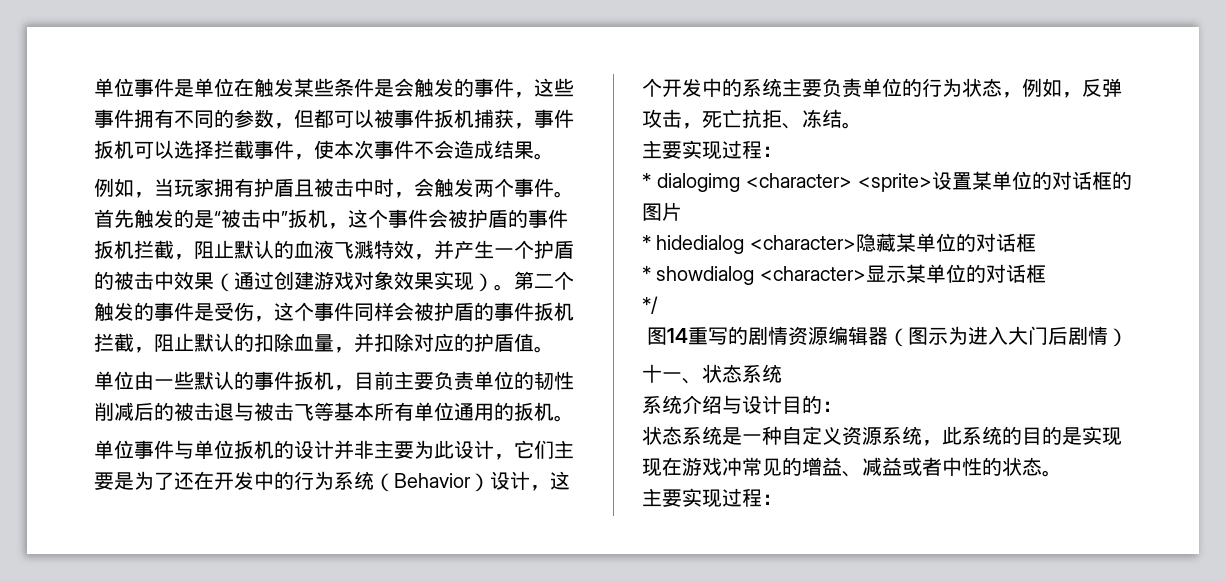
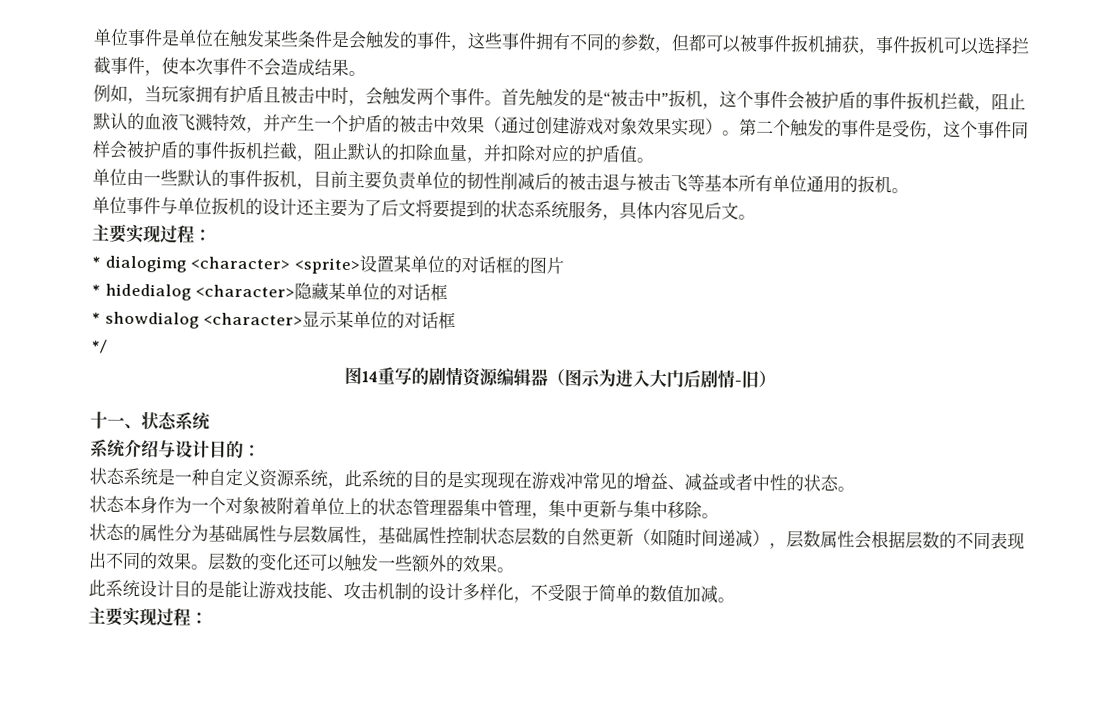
- 单位事件与单位扳机的设计并非主要为此设计，它们主要是为了还在开发中的行为系统（Behavior）设计，这个开发中的系统主要负责单位的行为状态，例如，反弹攻击，死亡抗拒、冻结。
+ 单位事件与单位扳机的设计还主要为了后文将要提到的状态系统服务，具体内容见后文。
- 图14重写的剧情资源编辑器（图示为进入大门后剧情）
+ 图14重写的剧情资源编辑器（图示为进入大门后剧情-旧）
+ 状态本身作为一个对象被附着单位上的状态管理器集中管理，集中更新与集中移除。
+ 状态的属性分为基础属性与层数属性，基础属性控制状态层数的自然更新（如随时间递减），层数属性会根据层数的不同表现出不同的效果。层数的变化还可以触发一些额外的效果。
+ 此系统设计目的是能让游戏技能、攻击机制的设计多样化，不受限于简单的数值加减。

